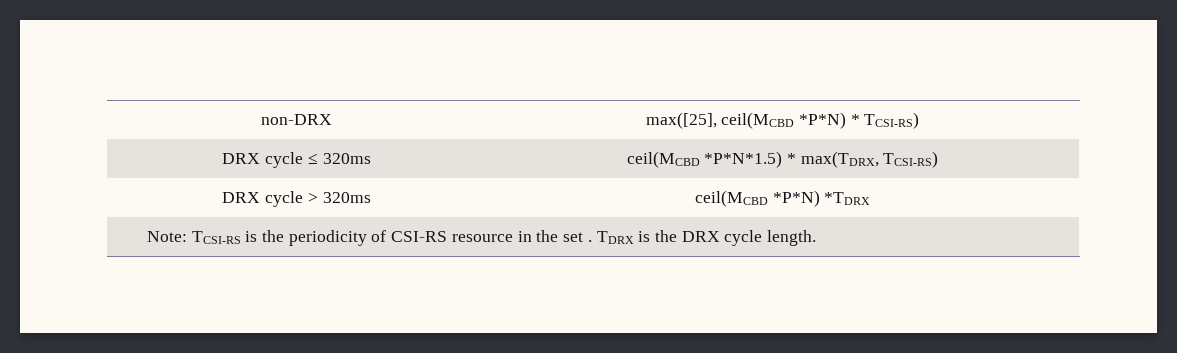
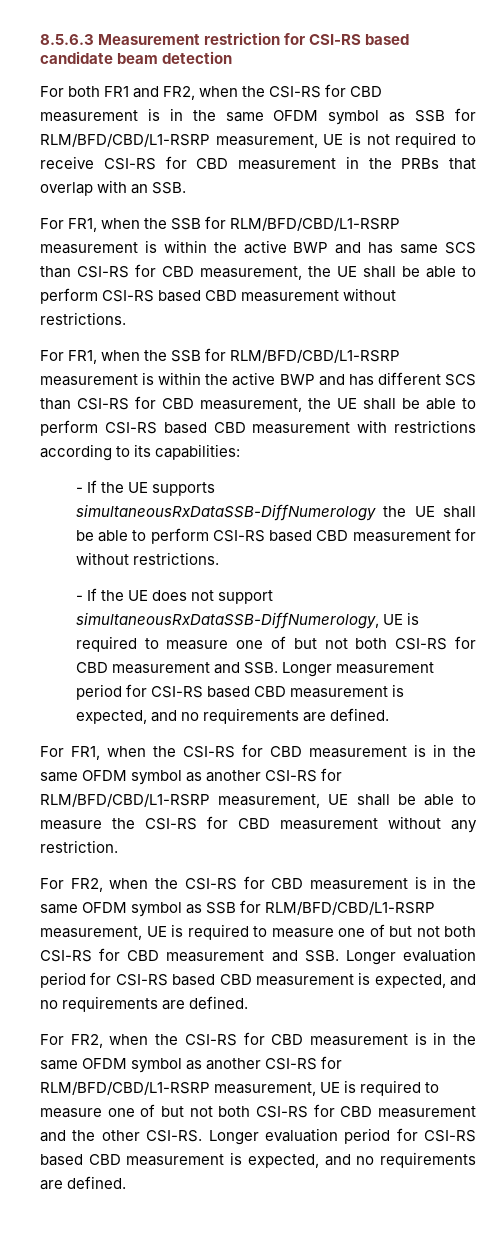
- non-DRX | max([25], ceil(MCBD *P*N) * TCSI-RS)
- DRX cycle ≤ 320ms | ceil(MCBD *P*N*1.5) * max(TDRX, TCSI-RS)
- DRX cycle > 320ms | ceil(MCBD *P*N) *TDRX
- Note: TCSI-RS is the periodicity of CSI-RS resource in the set . TDRX is the DRX cycle length.
+ 8.5.6.3 Measurement restriction for CSI-RS based candidate beam detection
+ For both FR1 and FR2, when the CSI-RS for CBD measurement is in the same OFDM symbol as SSB for RLM/BFD/CBD/L1-RSRP measurement, UE is not required to receive CSI-RS for CBD measurement in the PRBs that overlap with an SSB.
+ For FR1, when the SSB for RLM/BFD/CBD/L1-RSRP measurement is within the active BWP and has same SCS than CSI-RS for CBD measurement, the UE shall be able to perform CSI-RS based CBD measurement without restrictions.
+ For FR1, when the SSB for RLM/BFD/CBD/L1-RSRP measurement is within the active BWP and has different SCS than CSI-RS for CBD measurement, the UE shall be able to perform CSI-RS based CBD measurement with restrictions according to its capabilities:
+ - If the UE supports simultaneousRxDataSSB-DiffNumerology the UE shall be able to perform CSI-RS based CBD measurement for without restrictions.
+ - If the UE does not support simultaneousRxDataSSB-DiffNumerology, UE is required to measure one of but not both CSI-RS for CBD measurement and SSB. Longer measurement period for CSI-RS based CBD measurement is expected, and no requirements are defined.
+ For FR1, when the CSI-RS for CBD measurement is in the same OFDM symbol as another CSI-RS for RLM/BFD/CBD/L1-RSRP measurement, UE shall be able to measure the CSI-RS for CBD measurement without any restriction.
+ For FR2, when the CSI-RS for CBD measurement is in the same OFDM symbol as SSB for RLM/BFD/CBD/L1-RSRP measurement, UE is required to measure one of but not both CSI-RS for CBD measurement and SSB. Longer evaluation period for CSI-RS based CBD measurement is expected, and no requirements are defined.
+ For FR2, when the CSI-RS for CBD measurement is in the same OFDM symbol as another CSI-RS for RLM/BFD/CBD/L1-RSRP measurement, UE is required to measure one of but not both CSI-RS for CBD measurement and the other CSI-RS. Longer evaluation period for CSI-RS based CBD measurement is expected, and no requirements are defined.

